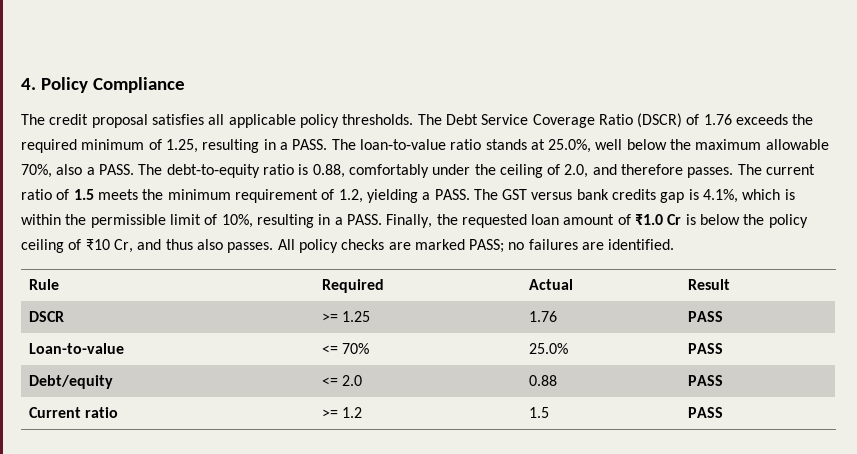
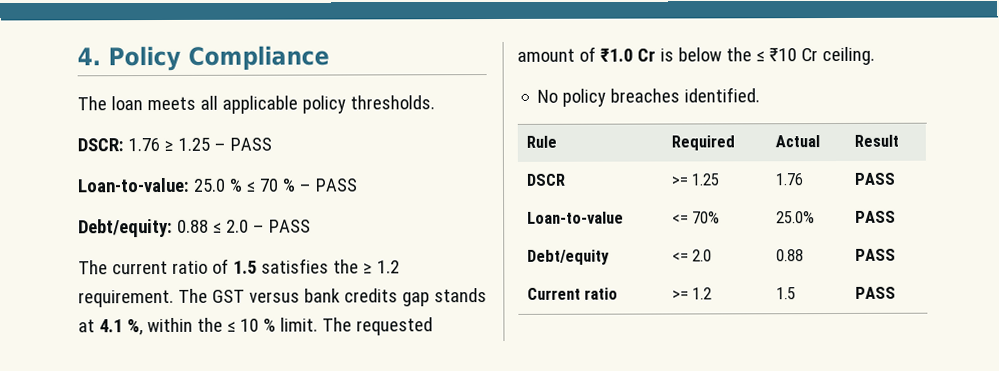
- The credit proposal satisfies all applicable policy thresholds. The Debt Service Coverage Ratio (DSCR) of 1.76 exceeds the required minimum of 1.25, resulting in a PASS. The loan‑to‑value ratio stands at 25.0%, well below the maximum allowable 70%, also a PASS. The debt‑to‑equity ratio is 0.88, comfortably under the ceiling of 2.0, and therefore passes. The current ratio of 1.5 meets the minimum requirement of 1.2, yielding a PASS.
+ The loan meets all applicable policy thresholds.
+ DSCR: 1.76 ≥ 1.25 – PASS
+ Loan‑to‑value: 25.0 % ≤ 70 % – PASS
+ Debt/equity: 0.88 ≤ 2.0 – PASS
+ The current ratio of 1.5 satisfies the ≥ 1.2 requirement.
- The GST versus bank credits gap is 4.1%, which is within the permissible limit of 10%, resulting in a PASS. Finally, the requested loan amount of ₹1.0 Cr is below the policy ceiling of ₹10 Cr, and thus also passes. All policy checks are marked PASS; no failures are identified.
+ The GST versus bank credits gap stands at 4.1 %, within the ≤ 10 % limit. The requested amount of ₹1.0 Cr is below the ≤ ₹10 Cr ceiling.
+ No policy breaches identified.

